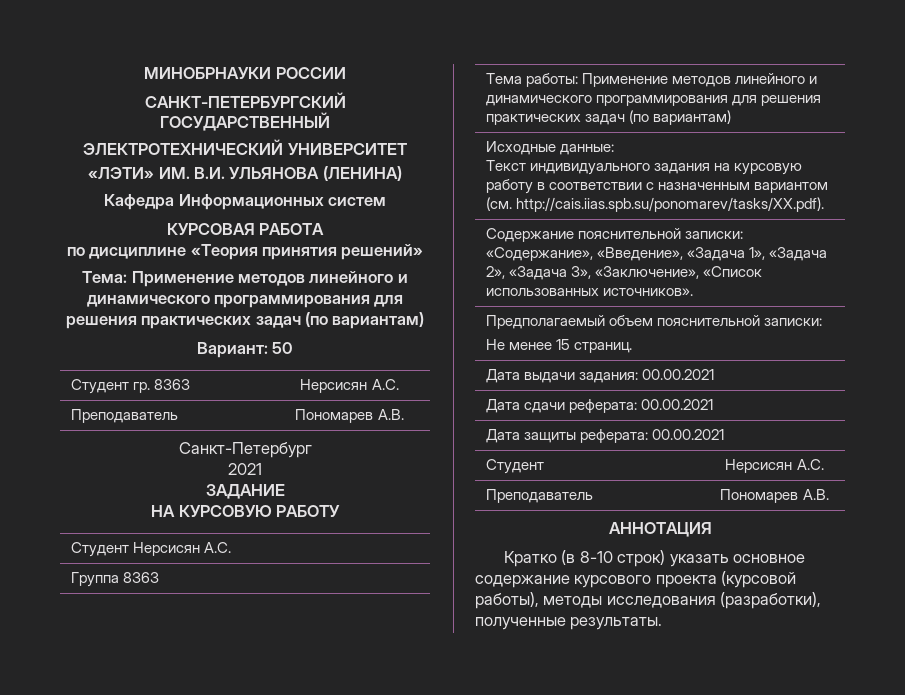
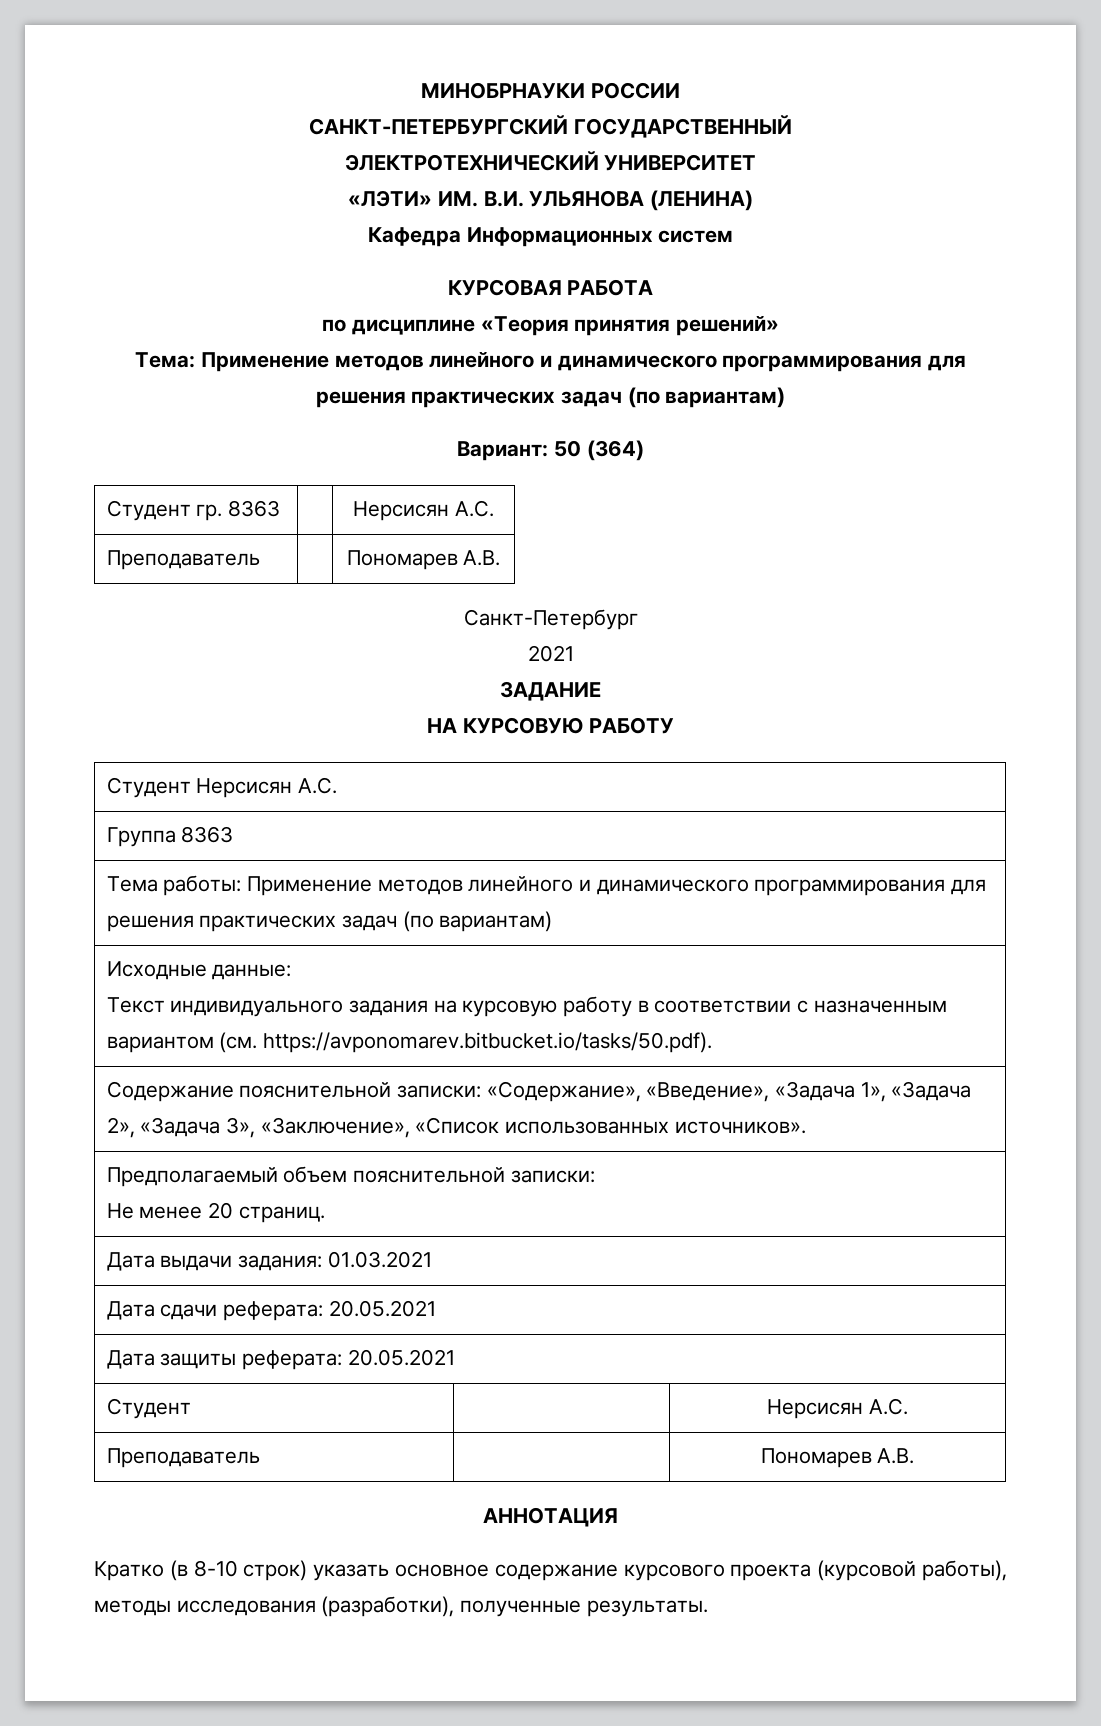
- Вариант: 50
+ Вариант: 50 (364)
  Исходные данные:
- Текст индивидуального задания на курсовую работу в соответствии с назначенным вариантом (см. http://cais.iias.spb.su/ponomarev/tasks/XX.pdf).
+ Текст индивидуального задания на курсовую работу в соответствии с назначенным вариантом (см. https://avponomarev.bitbucket.io/tasks/50.pdf).
  Предполагаемый объем пояснительной записки:
- Не менее 15 страниц.
+ Не менее 20 страниц.
- Дата выдачи задания: 00.00.2021
+ Дата выдачи задания: 01.03.2021
- Дата сдачи реферата: 00.00.2021
+ Дата сдачи реферата: 20.05.2021
- Дата защиты реферата: 00.00.2021
+ Дата защиты реферата: 20.05.2021

